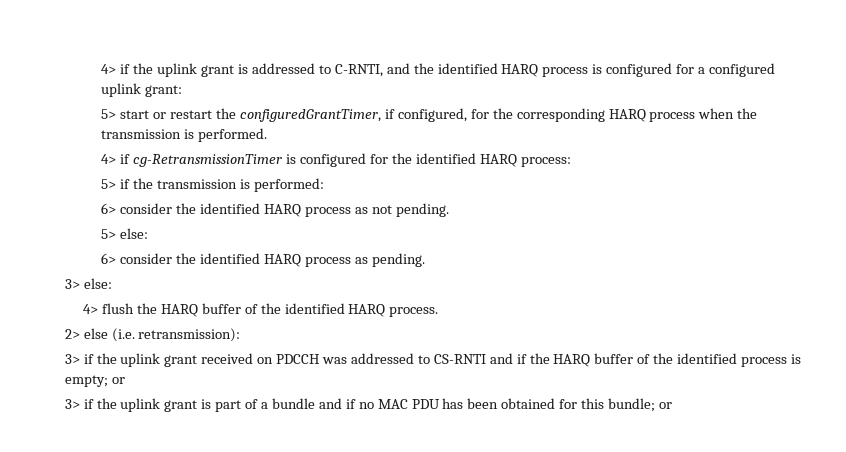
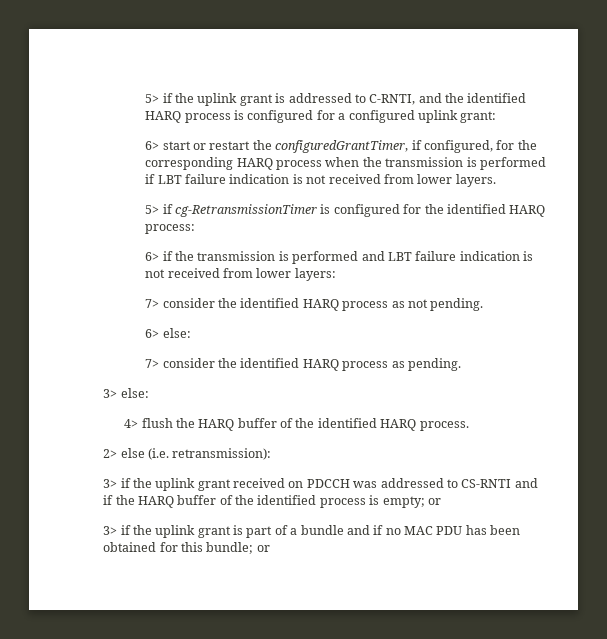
- 4> if the uplink grant is addressed to C-RNTI, and the identified HARQ process is configured for a configured uplink grant:
+ 5> if the uplink grant is addressed to C-RNTI, and the identified HARQ process is configured for a configured uplink grant:
- 5> start or restart the configuredGrantTimer, if configured, for the corresponding HARQ process when the transmission is performed.
- 4> if cg-RetransmissionTimer is configured for the identified HARQ process:
+ 6> start or restart the configuredGrantTimer, if configured, for the corresponding HARQ process when the transmission is performed if LBT failure indication is not received from lower layers.
+ 5> if cg-RetransmissionTimer is configured for the identified HARQ process:
- 5> if the transmission is performed:
- 6> consider the identified HARQ process as not pending.
+ 6> if the transmission is performed and LBT failure indication is not received from lower layers:
+ 7> consider the identified HARQ process as not pending.
- 5> else:
- 6> consider the identified HARQ process as pending.
+ 6> else:
+ 7> consider the identified HARQ process as pending.

